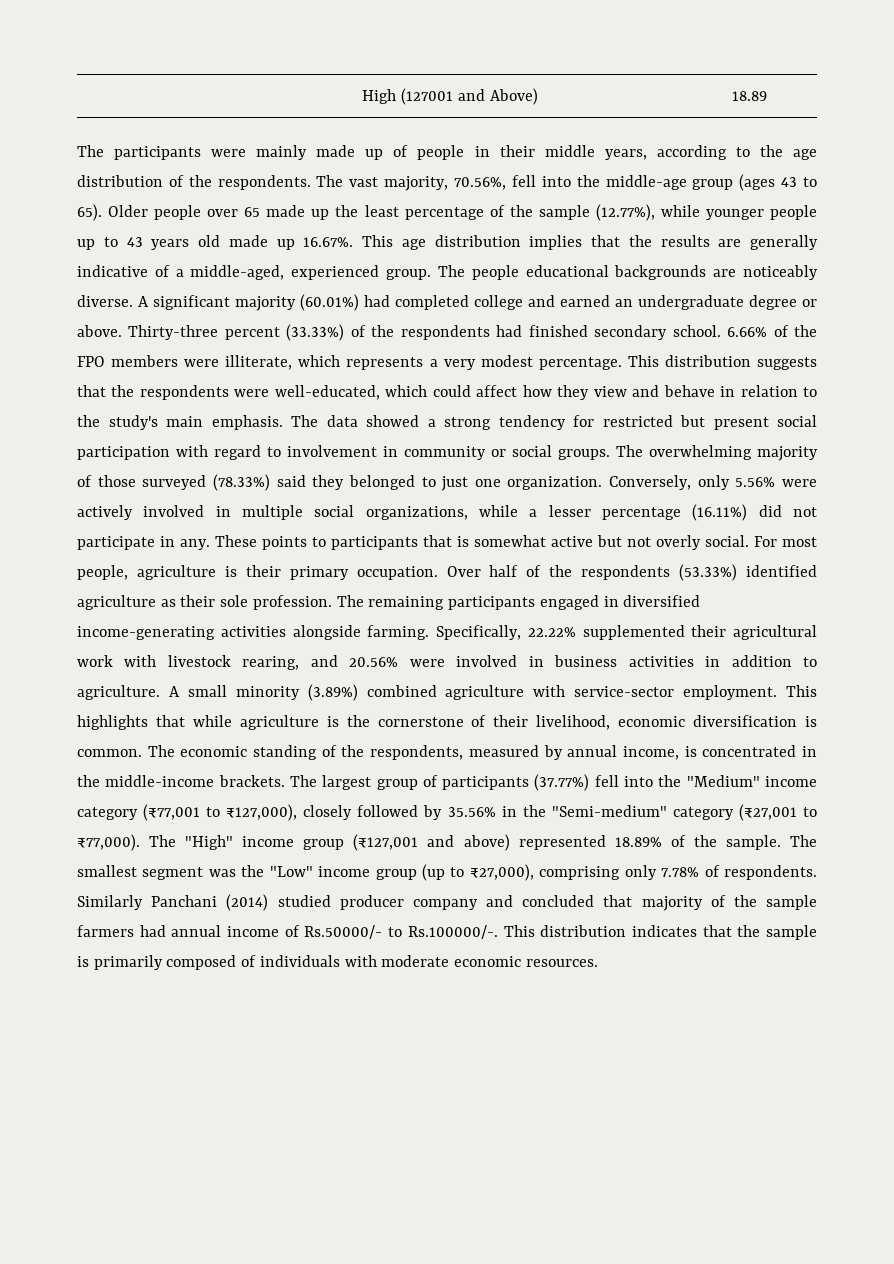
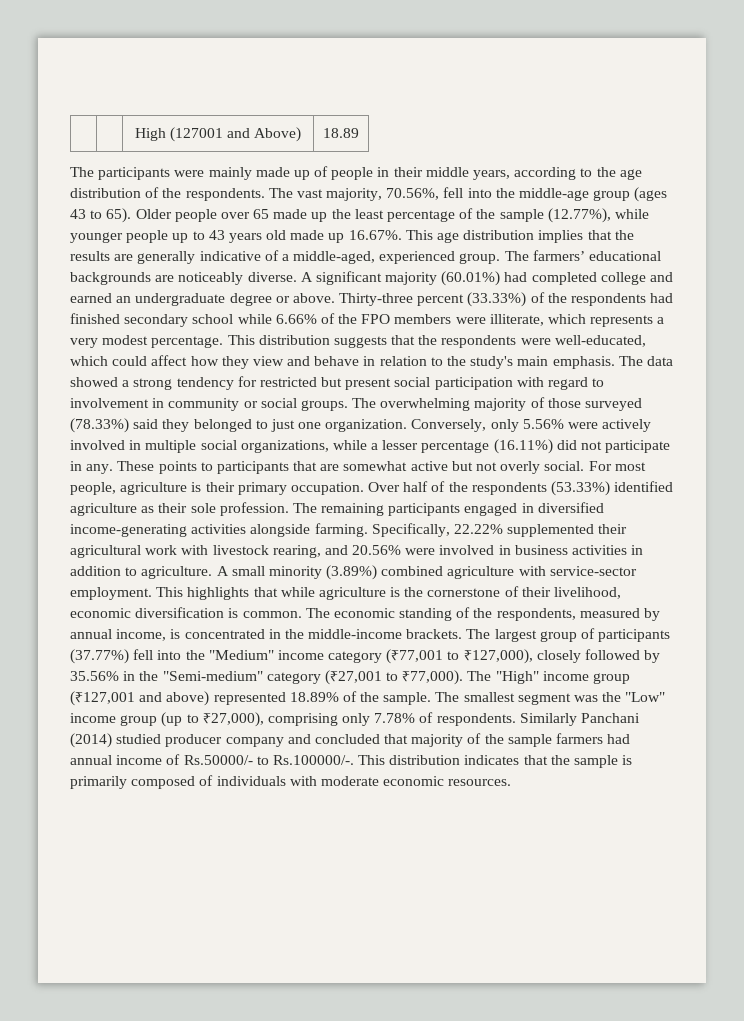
- The people educational backgrounds are noticeably diverse.
+ The farmers’ educational backgrounds are noticeably diverse.
- Thirty-three percent (33.33%) of the respondents had finished secondary school. 6.66% of the FPO members were illiterate, which represents a very modest percentage.
+ Thirty-three percent (33.33%) of the respondents had finished secondary school while 6.66% of the FPO members were illiterate, which represents a very modest percentage.
- These points to participants that is somewhat active but not overly social.
+ These points to participants that are somewhat active but not overly social.

